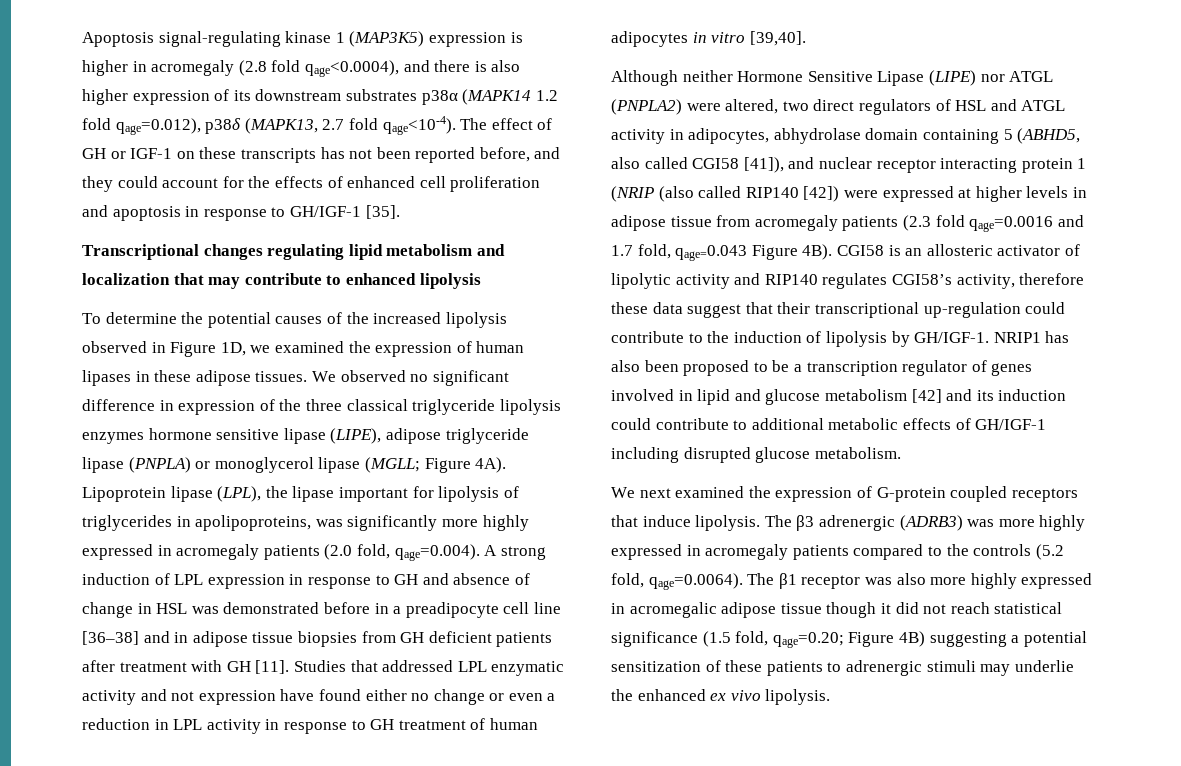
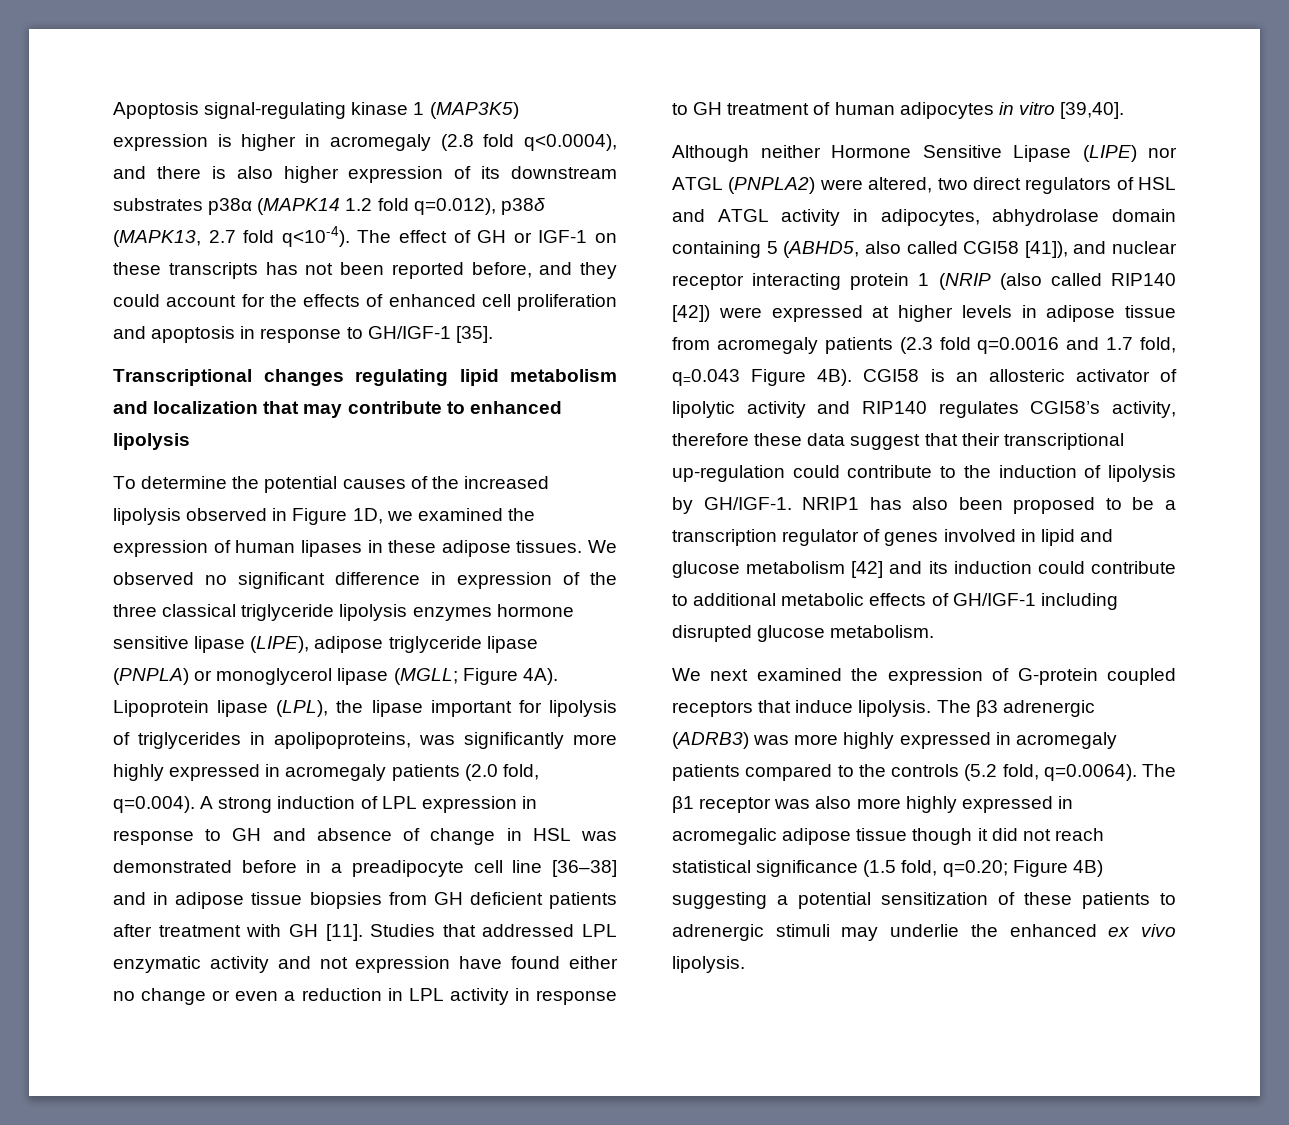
- Apoptosis signal-regulating kinase 1 (MAP3K5) expression is higher in acromegaly (2.8 fold qage<0.0004), and there is also higher expression of its downstream substrates p38α (MAPK14 1.2 fold qage=0.012), p38δ (MAPK13, 2.7 fold qage<10-4).
+ Apoptosis signal-regulating kinase 1 (MAP3K5) expression is higher in acromegaly (2.8 fold q<0.0004), and there is also higher expression of its downstream substrates p38α (MAPK14 1.2 fold q=0.012), p38δ (MAPK13, 2.7 fold q<10-4).
- Lipoprotein lipase (LPL), the lipase important for lipolysis of triglycerides in apolipoproteins, was significantly more highly expressed in acromegaly patients (2.0 fold, qage=0.004). A strong induction of LPL expression in response to GH and absence of change in HSL was demonstrated before in a preadipocyte cell line [36–38] and in adipose tissue biopsies from GH deficient patients after treatment with GH [11].
+ Lipoprotein lipase (LPL), the lipase important for lipolysis of triglycerides in apolipoproteins, was significantly more highly expressed in acromegaly patients (2.0 fold, q=0.004). A strong induction of LPL expression in response to GH and absence of change in HSL was demonstrated before in a preadipocyte cell line [36–38] and in adipose tissue biopsies from GH deficient patients after treatment with GH [11].
- Although neither Hormone Sensitive Lipase (LIPE) nor ATGL (PNPLA2) were altered, two direct regulators of HSL and ATGL activity in adipocytes, abhydrolase domain containing 5 (ABHD5, also called CGI58 [41]), and nuclear receptor interacting protein 1 (NRIP (also called RIP140 [42]) were expressed at higher levels in adipose tissue from acromegaly patients (2.3 fold qage=0.0016 and 1.7 fold, qage=0.043 Figure 4B).
+ Although neither Hormone Sensitive Lipase (LIPE) nor ATGL (PNPLA2) were altered, two direct regulators of HSL and ATGL activity in adipocytes, abhydrolase domain containing 5 (ABHD5, also called CGI58 [41]), and nuclear receptor interacting protein 1 (NRIP (also called RIP140 [42]) were expressed at higher levels in adipose tissue from acromegaly patients (2.3 fold q=0.0016 and 1.7 fold, q=0.043 Figure 4B).
- The β3 adrenergic (ADRB3) was more highly expressed in acromegaly patients compared to the controls (5.2 fold, qage=0.0064). The β1 receptor was also more highly expressed in acromegalic adipose tissue though it did not reach statistical significance (1.5 fold, qage=0.20; Figure 4B) suggesting a potential sensitization of these patients to adrenergic stimuli may underlie the enhanced ex vivo lipolysis.
+ The β3 adrenergic (ADRB3) was more highly expressed in acromegaly patients compared to the controls (5.2 fold, q=0.0064). The β1 receptor was also more highly expressed in acromegalic adipose tissue though it did not reach statistical significance (1.5 fold, q=0.20; Figure 4B) suggesting a potential sensitization of these patients to adrenergic stimuli may underlie the enhanced ex vivo lipolysis.

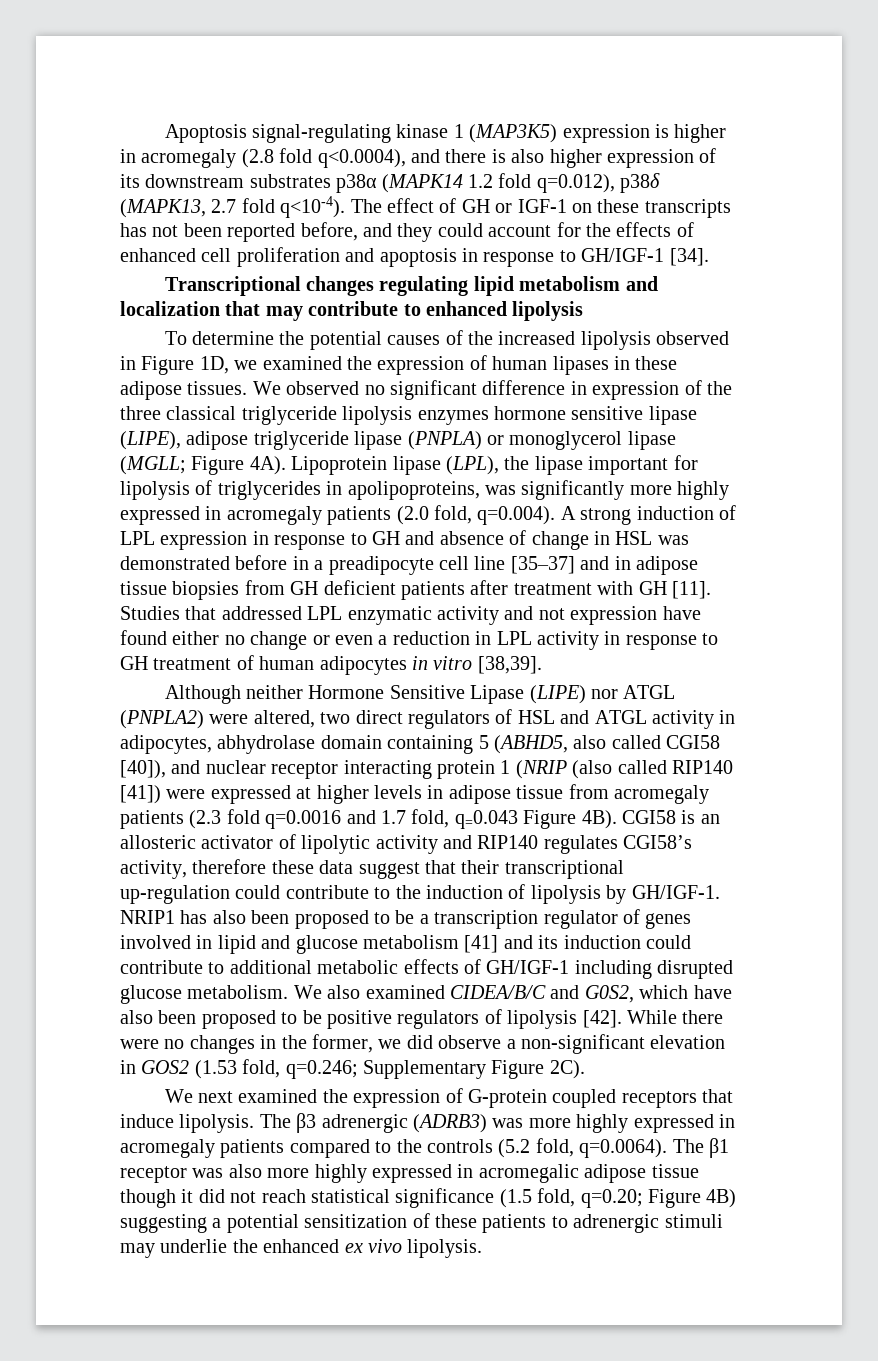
- The effect of GH or IGF-1 on these transcripts has not been reported before, and they could account for the effects of enhanced cell proliferation and apoptosis in response to GH/IGF-1 [35].
+ The effect of GH or IGF-1 on these transcripts has not been reported before, and they could account for the effects of enhanced cell proliferation and apoptosis in response to GH/IGF-1 [34].
- Lipoprotein lipase (LPL), the lipase important for lipolysis of triglycerides in apolipoproteins, was significantly more highly expressed in acromegaly patients (2.0 fold, q=0.004). A strong induction of LPL expression in response to GH and absence of change in HSL was demonstrated before in a preadipocyte cell line [36–38] and in adipose tissue biopsies from GH deficient patients after treatment with GH [11].
+ Lipoprotein lipase (LPL), the lipase important for lipolysis of triglycerides in apolipoproteins, was significantly more highly expressed in acromegaly patients (2.0 fold, q=0.004). A strong induction of LPL expression in response to GH and absence of change in HSL was demonstrated before in a preadipocyte cell line [35–37] and in adipose tissue biopsies from GH deficient patients after treatment with GH [11].
- Studies that addressed LPL enzymatic activity and not expression have found either no change or even a reduction in LPL activity in response to GH treatment of human adipocytes in vitro [39,40].
+ Studies that addressed LPL enzymatic activity and not expression have found either no change or even a reduction in LPL activity in response to GH treatment of human adipocytes in vitro [38,39].
- Although neither Hormone Sensitive Lipase (LIPE) nor ATGL (PNPLA2) were altered, two direct regulators of HSL and ATGL activity in adipocytes, abhydrolase domain containing 5 (ABHD5, also called CGI58 [41]), and nuclear receptor interacting protein 1 (NRIP (also called RIP140 [42]) were expressed at higher levels in adipose tissue from acromegaly patients (2.3 fold q=0.0016 and 1.7 fold, q=0.043 Figure 4B).
+ Although neither Hormone Sensitive Lipase (LIPE) nor ATGL (PNPLA2) were altered, two direct regulators of HSL and ATGL activity in adipocytes, abhydrolase domain containing 5 (ABHD5, also called CGI58 [40]), and nuclear receptor interacting protein 1 (NRIP (also called RIP140 [41]) were expressed at higher levels in adipose tissue from acromegaly patients (2.3 fold q=0.0016 and 1.7 fold, q=0.043 Figure 4B).
- NRIP1 has also been proposed to be a transcription regulator of genes involved in lipid and glucose metabolism [42] and its induction could contribute to additional metabolic effects of GH/IGF-1 including disrupted glucose metabolism.
+ NRIP1 has also been proposed to be a transcription regulator of genes involved in lipid and glucose metabolism [41] and its induction could contribute to additional metabolic effects of GH/IGF-1 including disrupted glucose metabolism. We also examined CIDEA/B/C and G0S2, which have also been proposed to be positive regulators of lipolysis [42]. While there were no changes in the former, we did observe a non-significant elevation in GOS2 (1.53 fold, q=0.246; Supplementary Figure 2C).

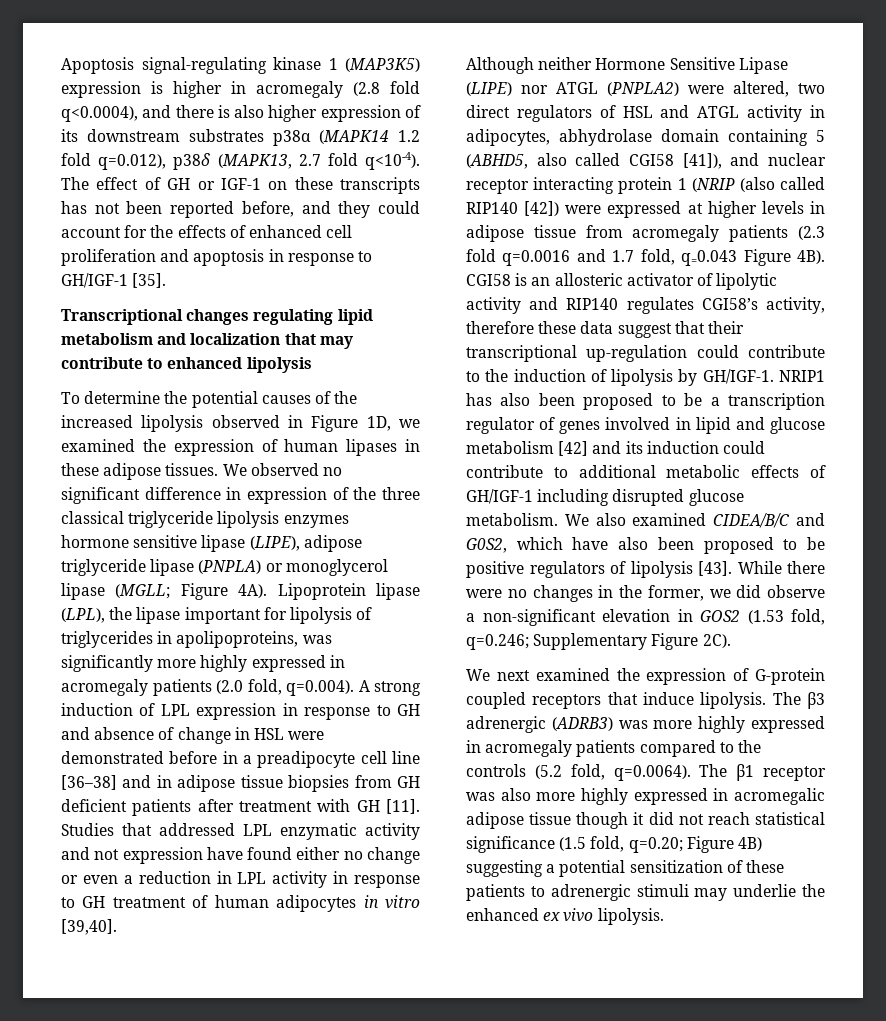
- The effect of GH or IGF-1 on these transcripts has not been reported before, and they could account for the effects of enhanced cell proliferation and apoptosis in response to GH/IGF-1 [34].
+ The effect of GH or IGF-1 on these transcripts has not been reported before, and they could account for the effects of enhanced cell proliferation and apoptosis in response to GH/IGF-1 [35].
- Lipoprotein lipase (LPL), the lipase important for lipolysis of triglycerides in apolipoproteins, was significantly more highly expressed in acromegaly patients (2.0 fold, q=0.004). A strong induction of LPL expression in response to GH and absence of change in HSL was demonstrated before in a preadipocyte cell line [35–37] and in adipose tissue biopsies from GH deficient patients after treatment with GH [11].
+ Lipoprotein lipase (LPL), the lipase important for lipolysis of triglycerides in apolipoproteins, was significantly more highly expressed in acromegaly patients (2.0 fold, q=0.004). A strong induction of LPL expression in response to GH and absence of change in HSL were demonstrated before in a preadipocyte cell line [36–38] and in adipose tissue biopsies from GH deficient patients after treatment with GH [11].
- Studies that addressed LPL enzymatic activity and not expression have found either no change or even a reduction in LPL activity in response to GH treatment of human adipocytes in vitro [38,39].
+ Studies that addressed LPL enzymatic activity and not expression have found either no change or even a reduction in LPL activity in response to GH treatment of human adipocytes in vitro [39,40].
- Although neither Hormone Sensitive Lipase (LIPE) nor ATGL (PNPLA2) were altered, two direct regulators of HSL and ATGL activity in adipocytes, abhydrolase domain containing 5 (ABHD5, also called CGI58 [40]), and nuclear receptor interacting protein 1 (NRIP (also called RIP140 [41]) were expressed at higher levels in adipose tissue from acromegaly patients (2.3 fold q=0.0016 and 1.7 fold, q=0.043 Figure 4B).
+ Although neither Hormone Sensitive Lipase (LIPE) nor ATGL (PNPLA2) were altered, two direct regulators of HSL and ATGL activity in adipocytes, abhydrolase domain containing 5 (ABHD5, also called CGI58 [41]), and nuclear receptor interacting protein 1 (NRIP (also called RIP140 [42]) were expressed at higher levels in adipose tissue from acromegaly patients (2.3 fold q=0.0016 and 1.7 fold, q=0.043 Figure 4B).
- NRIP1 has also been proposed to be a transcription regulator of genes involved in lipid and glucose metabolism [41] and its induction could contribute to additional metabolic effects of GH/IGF-1 including disrupted glucose metabolism.
+ NRIP1 has also been proposed to be a transcription regulator of genes involved in lipid and glucose metabolism [42] and its induction could contribute to additional metabolic effects of GH/IGF-1 including disrupted glucose metabolism.
- We also examined CIDEA/B/C and G0S2, which have also been proposed to be positive regulators of lipolysis [42].
+ We also examined CIDEA/B/C and G0S2, which have also been proposed to be positive regulators of lipolysis [43].

